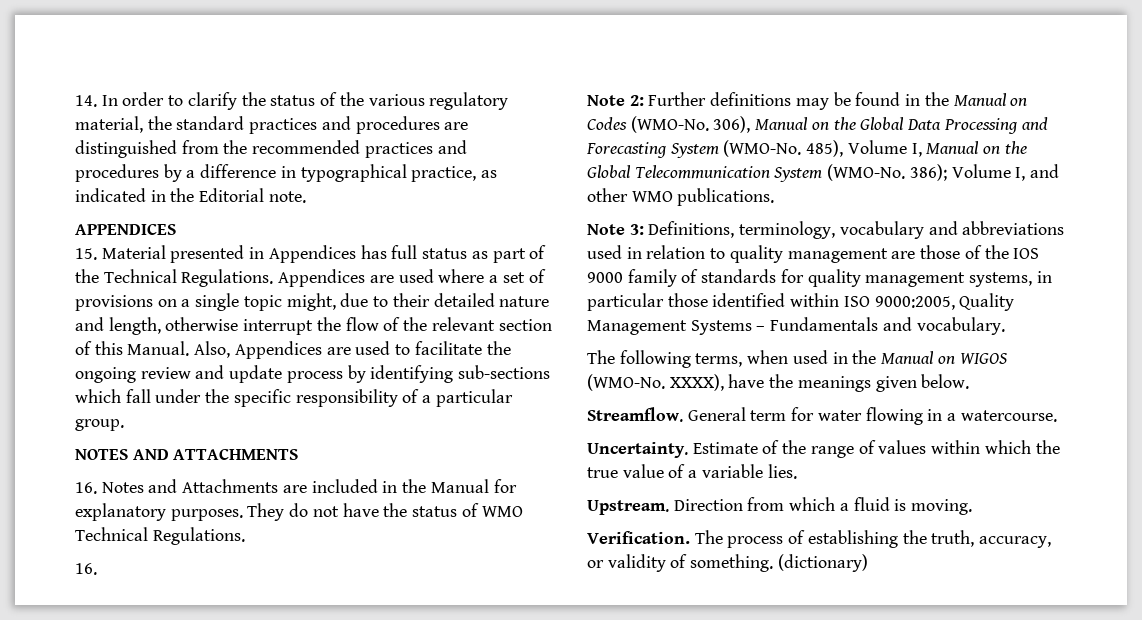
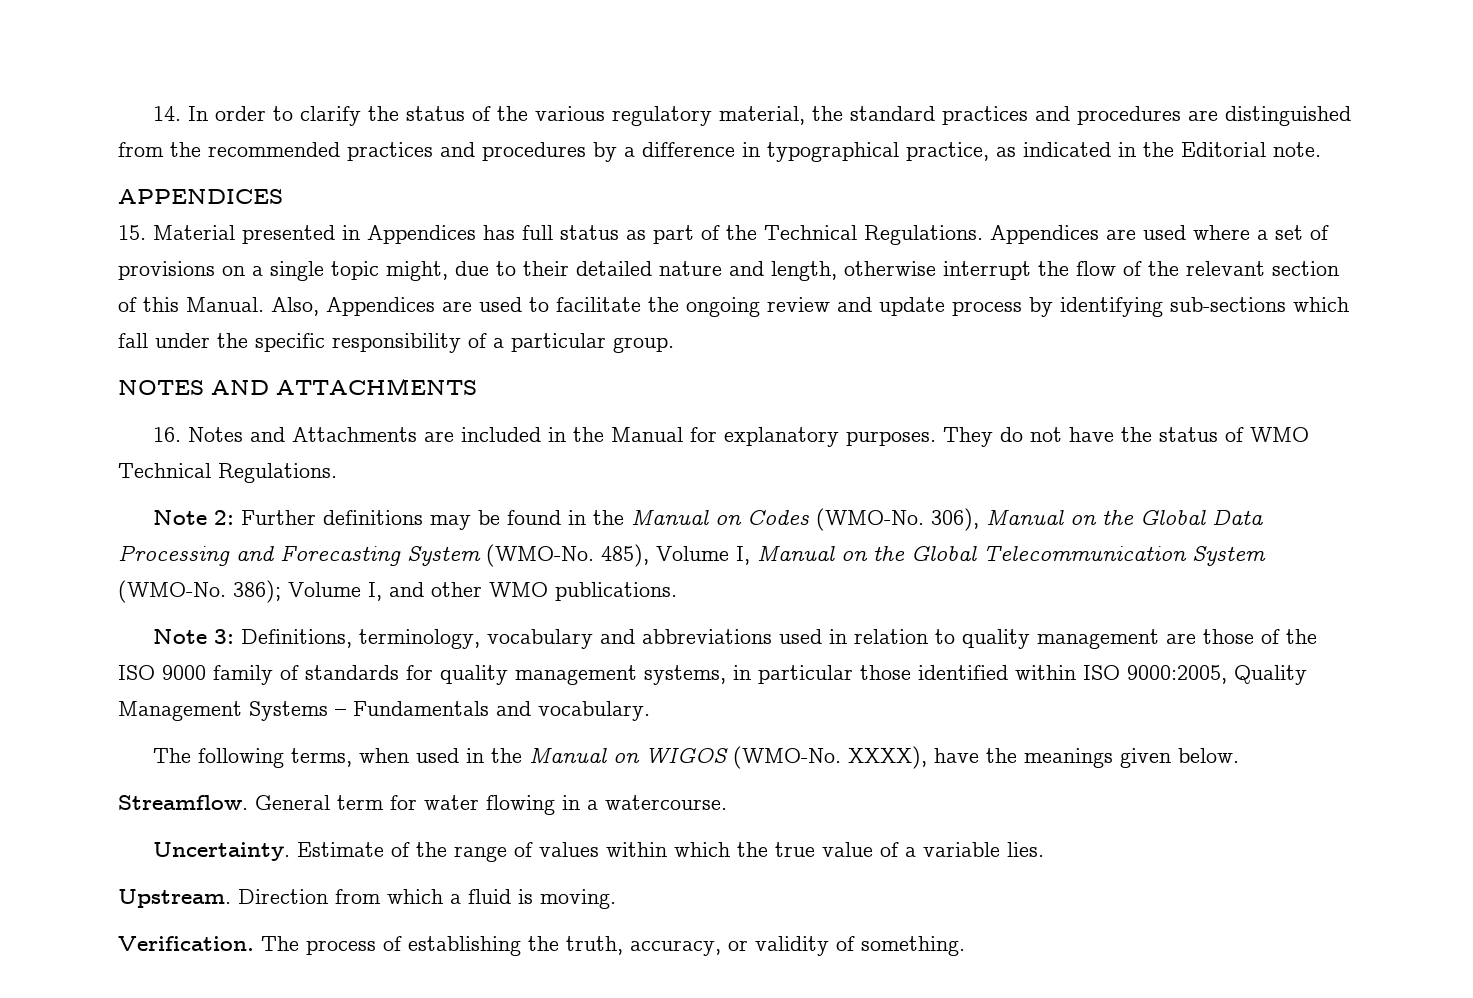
  They do not have the status of WMO Technical Regulations.
- 16.
- Note 3: Definitions, terminology, vocabulary and abbreviations used in relation to quality management are those of the IOS 9000 family of standards for quality management systems, in particular those identified within ISO 9000:2005, Quality Management Systems – Fundamentals and vocabulary.
+ Note 3: Definitions, terminology, vocabulary and abbreviations used in relation to quality management are those of the ISO 9000 family of standards for quality management systems, in particular those identified within ISO 9000:2005, Quality Management Systems – Fundamentals and vocabulary.
- (dictionary)

